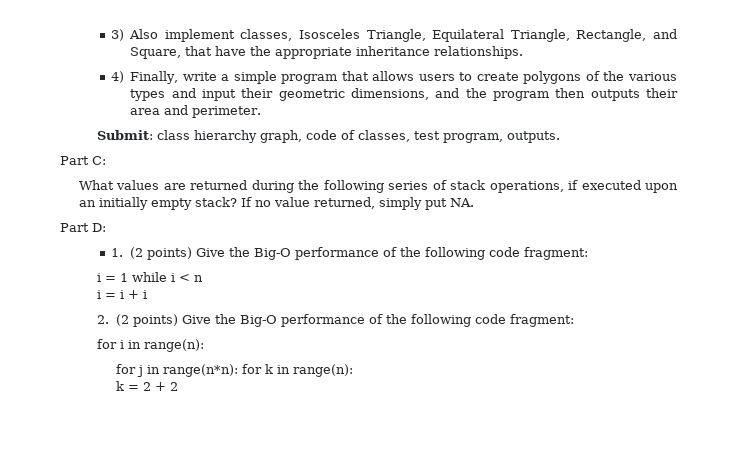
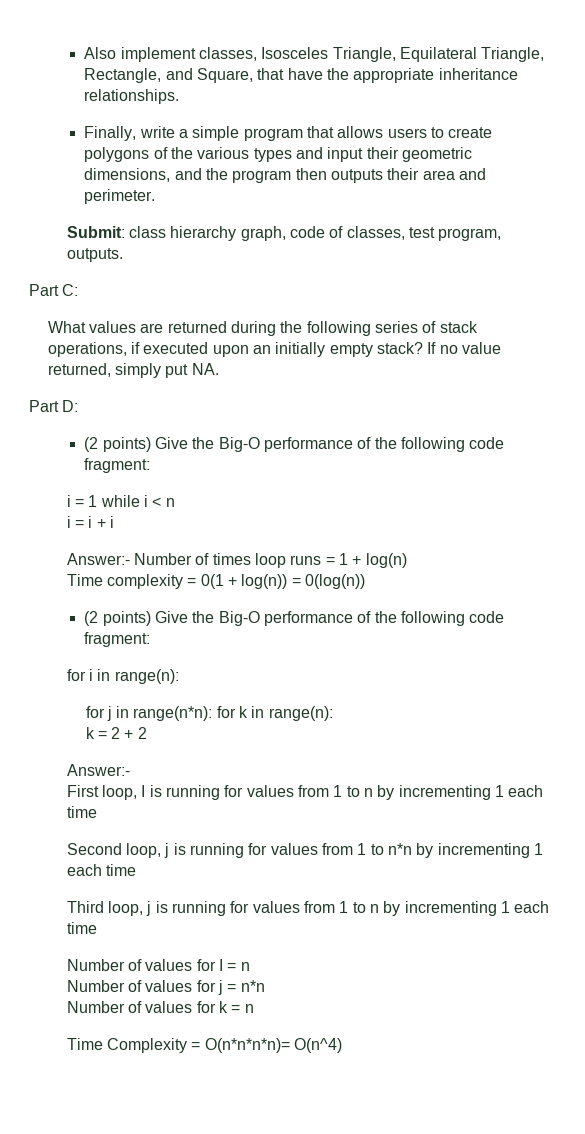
- 3) Also implement classes, Isosceles Triangle, Equilateral Triangle, Rectangle, and Square, that have the appropriate inheritance relationships.
+ Also implement classes, Isosceles Triangle, Equilateral Triangle, Rectangle, and Square, that have the appropriate inheritance relationships.
- 4) Finally, write a simple program that allows users to create polygons of the various types and input their geometric dimensions, and the program then outputs their area and perimeter.
+ Finally, write a simple program that allows users to create polygons of the various types and input their geometric dimensions, and the program then outputs their area and perimeter.
  Part D:
- 1. (2 points) Give the Big-O performance of the following code fragment:
+ (2 points) Give the Big-O performance of the following code fragment:
- 2. (2 points) Give the Big-O performance of the following code fragment:
+ Answer:- Number of times loop runs = 1 + log(n)
+ Time complexity = 0(1 + log(n)) = 0(log(n))
+ (2 points) Give the Big-O performance of the following code fragment:
  k = 2 + 2
+ Answer:-
+ First loop, I is running for values from 1 to n by incrementing 1 each time
+ Second loop, j is running for values from 1 to n*n by incrementing 1 each time
+ Third loop, j is running for values from 1 to n by incrementing 1 each time
+ Number of values for I = n
+ Number of values for j = n*n
+ Number of values for k = n
+ Time Complexity = O(n*n*n*n)= O(n^4)

